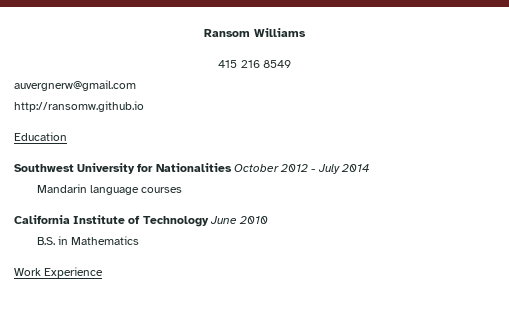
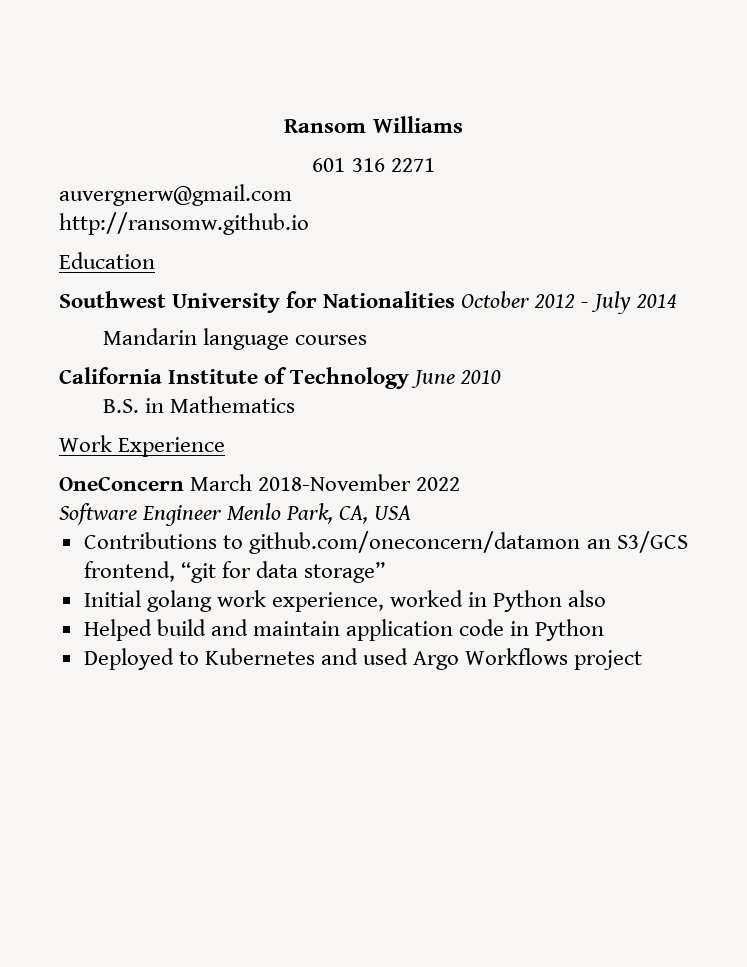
- 415 216 8549
+ 601 316 2271
+ OneConcern March 2018-November 2022
+ Software Engineer Menlo Park, CA, USA
+ Contributions to github.com/oneconcern/datamon an S3/GCS frontend, “git for data storage”
+ Initial golang work experience, worked in Python also
+ Helped build and maintain application code in Python
+ Deployed to Kubernetes and used Argo Workflows project

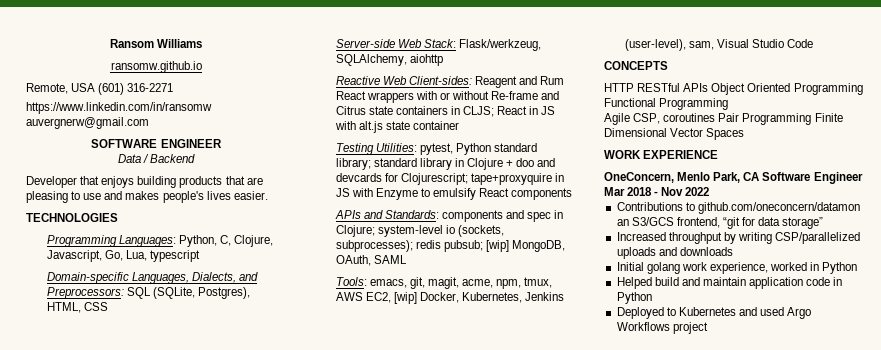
- 601 316 2271
- auvergnerw@gmail.com
- http://ransomw.github.io
- Education
- Southwest University for Nationalities October 2012 - July 2014
- Mandarin language courses
- California Institute of Technology June 2010
- B.S. in Mathematics
- Work Experience
- OneConcern March 2018-November 2022
- Software Engineer Menlo Park, CA, USA
+ ransomw.github.io
+ Remote, USA (601) 316-2271
+ https://www.linkedin.com/in/ransomw auvergnerw@gmail.com
+ SOFTWARE ENGINEER
+ Data / Backend
+ Developer that enjoys building products that are pleasing to use and makes people's lives easier.
+ TECHNOLOGIES
+ Programming Languages: Python, C, Clojure, Javascript, Go, Lua, typescript
+ Domain-specific Languages, Dialects, and Preprocessors: SQL (SQLite, Postgres), HTML, CSS
+ Server-side Web Stack: Flask/werkzeug, SQLAlchemy, aiohttp
+ Reactive Web Client-sides: Reagent and Rum React wrappers with or without Re-frame and Citrus state containers in CLJS; React in JS with alt.js state container
+ Testing Utilities: pytest, Python standard library; standard library in Clojure + doo and devcards for Clojurescript; tape+proxyquire in JS with Enzyme to emulsify React components
+ APIs and Standards: components and spec in Clojure; system-level io (sockets, subprocesses); redis pubsub; [wip] MongoDB, OAuth, SAML
+ Tools: emacs, git, magit, acme, npm, tmux, AWS EC2, [wip] Docker, Kubernetes, Jenkins (user-level), sam, Visual Studio Code
+ CONCEPTS
+ HTTP RESTful APIs Object Oriented Programming Functional Programming
+ Agile CSP, coroutines Pair Programming Finite Dimensional Vector Spaces
+ WORK EXPERIENCE
+ OneConcern, Menlo Park, CA Software Engineer Mar 2018 - Nov 2022
+ Increased throughput by writing CSP/parallelized uploads and downloads
- Initial golang work experience, worked in Python also
+ Initial golang work experience, worked in Python

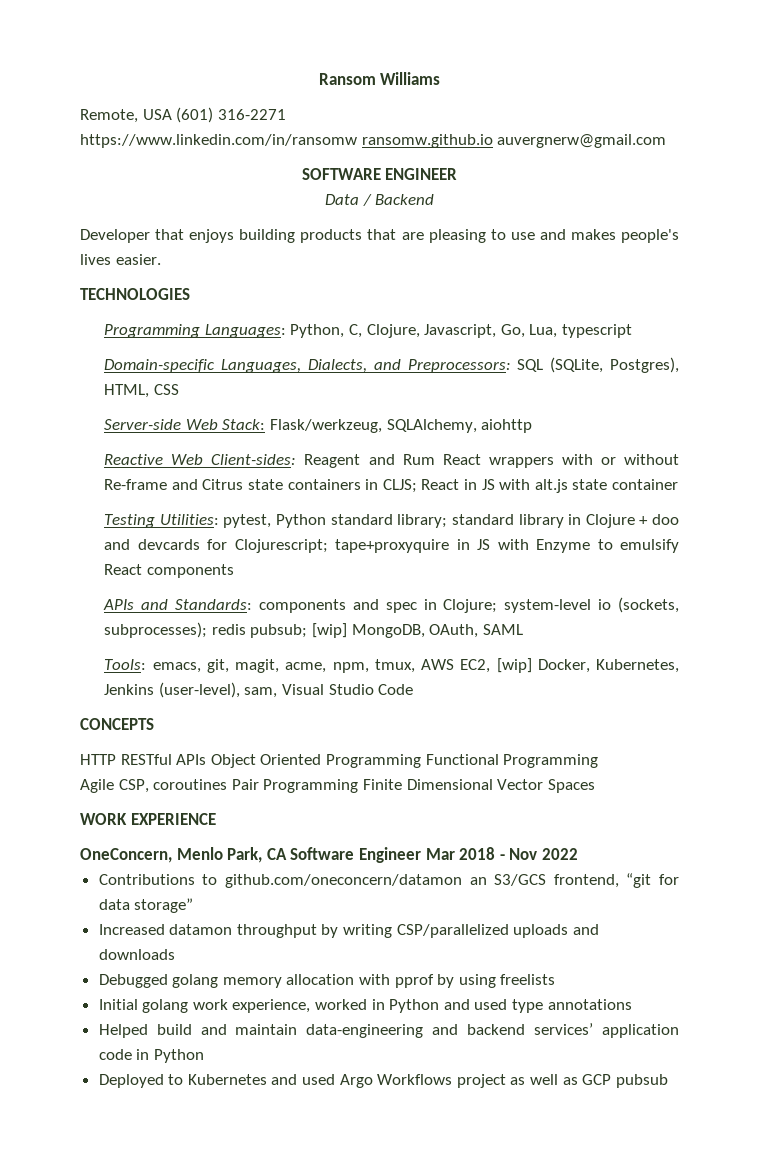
- ransomw.github.io
- https://www.linkedin.com/in/ransomw auvergnerw@gmail.com
+ https://www.linkedin.com/in/ransomw ransomw.github.io auvergnerw@gmail.com
- Increased throughput by writing CSP/parallelized uploads and downloads
+ Increased datamon throughput by writing CSP/parallelized uploads and downloads
+ Debugged golang memory allocation with pprof by using freelists
- Initial golang work experience, worked in Python
+ Initial golang work experience, worked in Python and used type annotations
- Helped build and maintain application code in Python
+ Helped build and maintain data-engineering and backend services’ application code in Python
- Deployed to Kubernetes and used Argo Workflows project
+ Deployed to Kubernetes and used Argo Workflows project as well as GCP pubsub

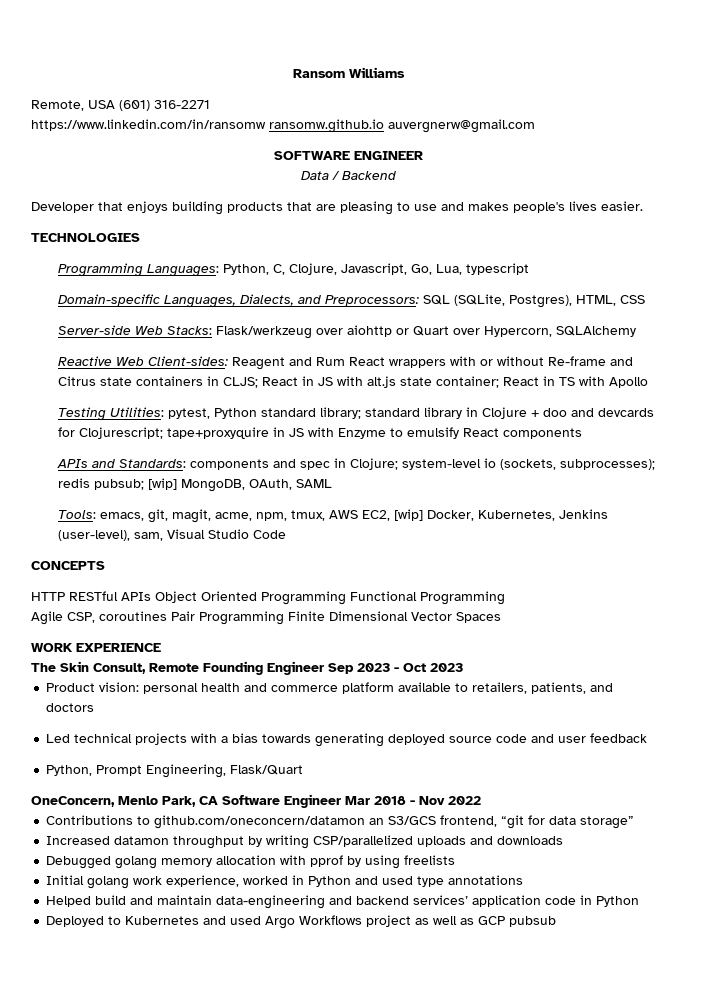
- Server-side Web Stack: Flask/werkzeug, SQLAlchemy, aiohttp
+ Server-side Web Stacks: Flask/werkzeug over aiohttp or Quart over Hypercorn, SQLAlchemy
- Reactive Web Client-sides: Reagent and Rum React wrappers with or without Re-frame and Citrus state containers in CLJS; React in JS with alt.js state container
+ Reactive Web Client-sides: Reagent and Rum React wrappers with or without Re-frame and Citrus state containers in CLJS; React in JS with alt.js state container; React in TS with Apollo
+ The Skin Consult, Remote Founding Engineer Sep 2023 - Oct 2023
+ Product vision: personal health and commerce platform available to retailers, patients, and doctors
+ Led technical projects with a bias towards generating deployed source code and user feedback
+ Python, Prompt Engineering, Flask/Quart

